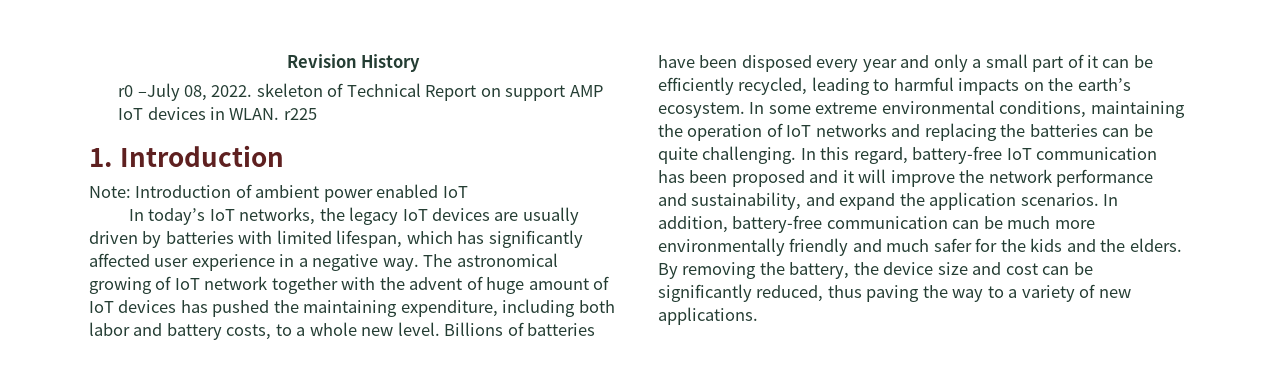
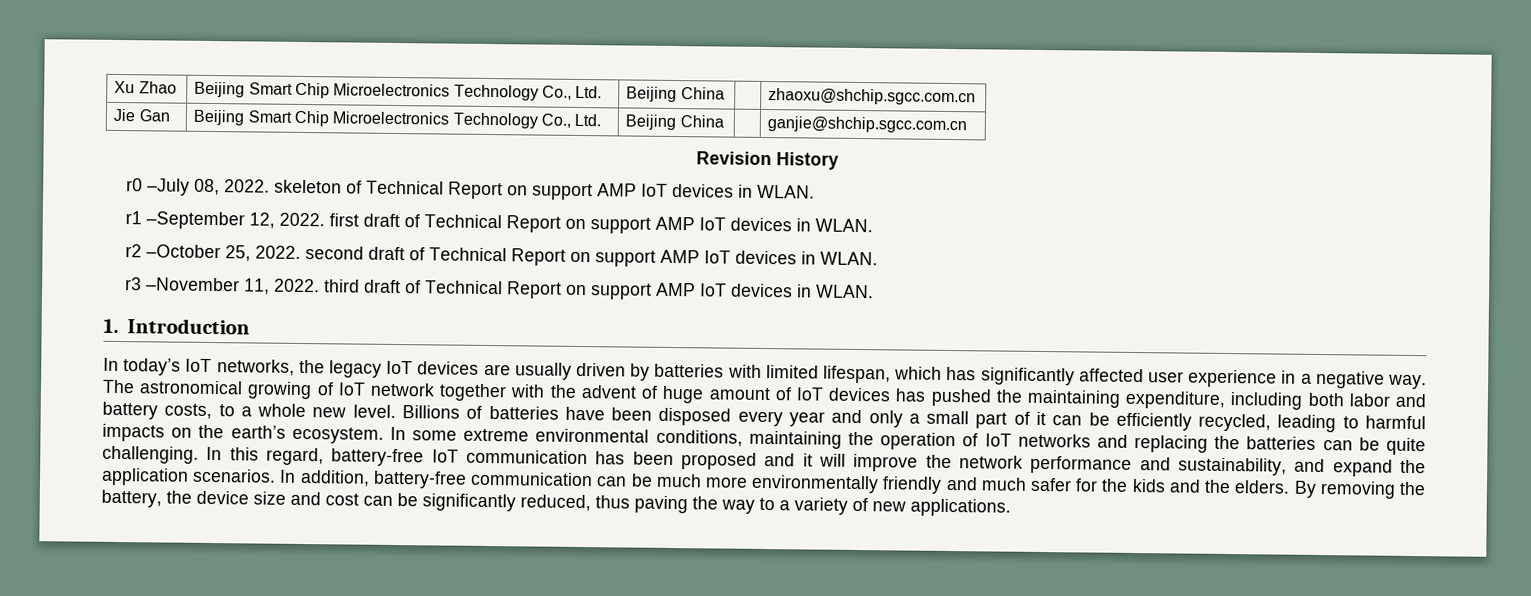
+ Xu Zhao | Beijing Smart Chip Microelectronics Technology Co., Ltd. | Beijing China | | zhaoxu@shchip.sgcc.com.cn
+ Jie Gan | Beijing Smart Chip Microelectronics Technology Co., Ltd. | Beijing China | | ganjie@shchip.sgcc.com.cn
- r0 –July 08, 2022. skeleton of Technical Report on support AMP IoT devices in WLAN. r225
+ r0 –July 08, 2022. skeleton of Technical Report on support AMP IoT devices in WLAN.
+ r1 –September 12, 2022. first draft of Technical Report on support AMP IoT devices in WLAN.
+ r2 –October 25, 2022. second draft of Technical Report on support AMP IoT devices in WLAN.
+ r3 –November 11, 2022. third draft of Technical Report on support AMP IoT devices in WLAN.
  1. Introduction
- Note: Introduction of ambient power enabled IoT

